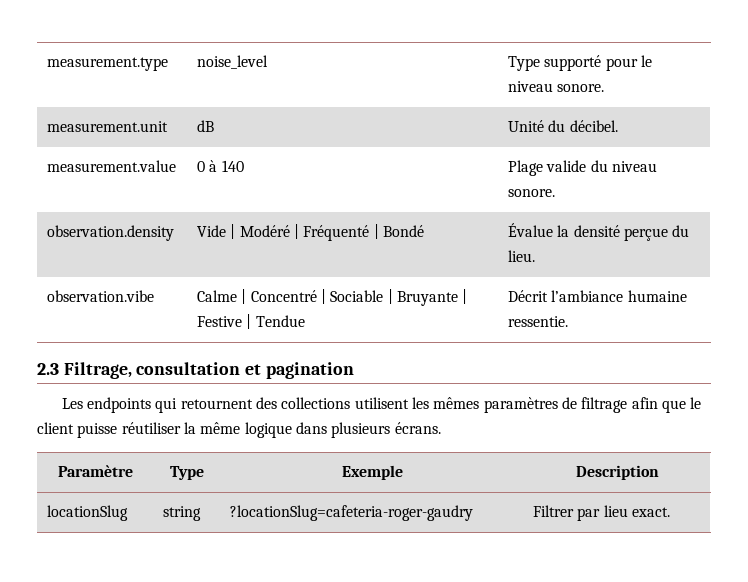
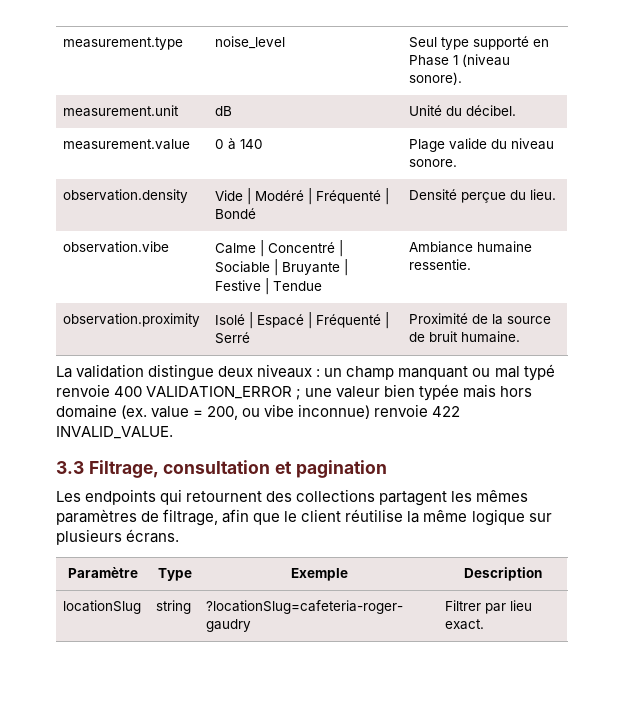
- measurement.type | noise_level | Type supporté pour le niveau sonore.
+ measurement.type | noise_level | Seul type supporté en Phase 1 (niveau sonore).
- observation.density | Vide | Modéré | Fréquenté | Bondé | Évalue la densité perçue du lieu.
+ observation.density | Vide | Modéré | Fréquenté | Bondé | Densité perçue du lieu.
- observation.vibe | Calme | Concentré | Sociable | Bruyante | Festive | Tendue | Décrit l’ambiance humaine ressentie.
+ observation.vibe | Calme | Concentré | Sociable | Bruyante | Festive | Tendue | Ambiance humaine ressentie.
- 2.3 Filtrage, consultation et pagination
+ observation.proximity | Isolé | Espacé | Fréquenté | Serré | Proximité de la source de bruit humaine.
+ La validation distingue deux niveaux : un champ manquant ou mal typé renvoie 400 VALIDATION_ERROR ; une valeur bien typée mais hors domaine (ex. value = 200, ou vibe inconnue) renvoie 422 INVALID_VALUE.
+ 3.3 Filtrage, consultation et pagination
- Les endpoints qui retournent des collections utilisent les mêmes paramètres de filtrage afin que le client puisse réutiliser la même logique dans plusieurs écrans.
+ Les endpoints qui retournent des collections partagent les mêmes paramètres de filtrage, afin que le client réutilise la même logique sur plusieurs écrans.

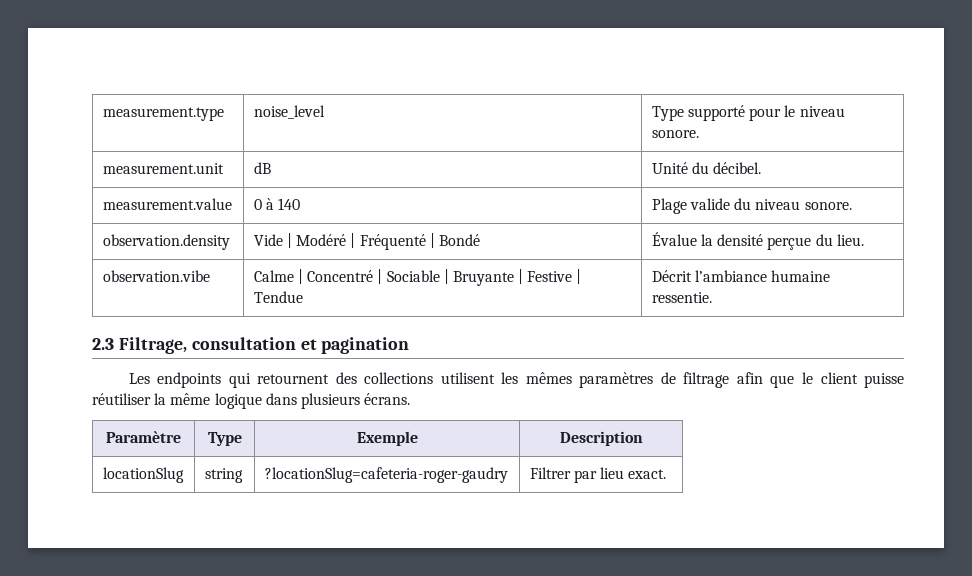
- measurement.type | noise_level | Seul type supporté en Phase 1 (niveau sonore).
+ measurement.type | noise_level | Type supporté pour le niveau sonore.
- observation.density | Vide | Modéré | Fréquenté | Bondé | Densité perçue du lieu.
+ observation.density | Vide | Modéré | Fréquenté | Bondé | Évalue la densité perçue du lieu.
- observation.vibe | Calme | Concentré | Sociable | Bruyante | Festive | Tendue | Ambiance humaine ressentie.
+ observation.vibe | Calme | Concentré | Sociable | Bruyante | Festive | Tendue | Décrit l’ambiance humaine ressentie.
- observation.proximity | Isolé | Espacé | Fréquenté | Serré | Proximité de la source de bruit humaine.
- La validation distingue deux niveaux : un champ manquant ou mal typé renvoie 400 VALIDATION_ERROR ; une valeur bien typée mais hors domaine (ex. value = 200, ou vibe inconnue) renvoie 422 INVALID_VALUE.
- 3.3 Filtrage, consultation et pagination
+ 2.3 Filtrage, consultation et pagination
- Les endpoints qui retournent des collections partagent les mêmes paramètres de filtrage, afin que le client réutilise la même logique sur plusieurs écrans.
+ Les endpoints qui retournent des collections utilisent les mêmes paramètres de filtrage afin que le client puisse réutiliser la même logique dans plusieurs écrans.

